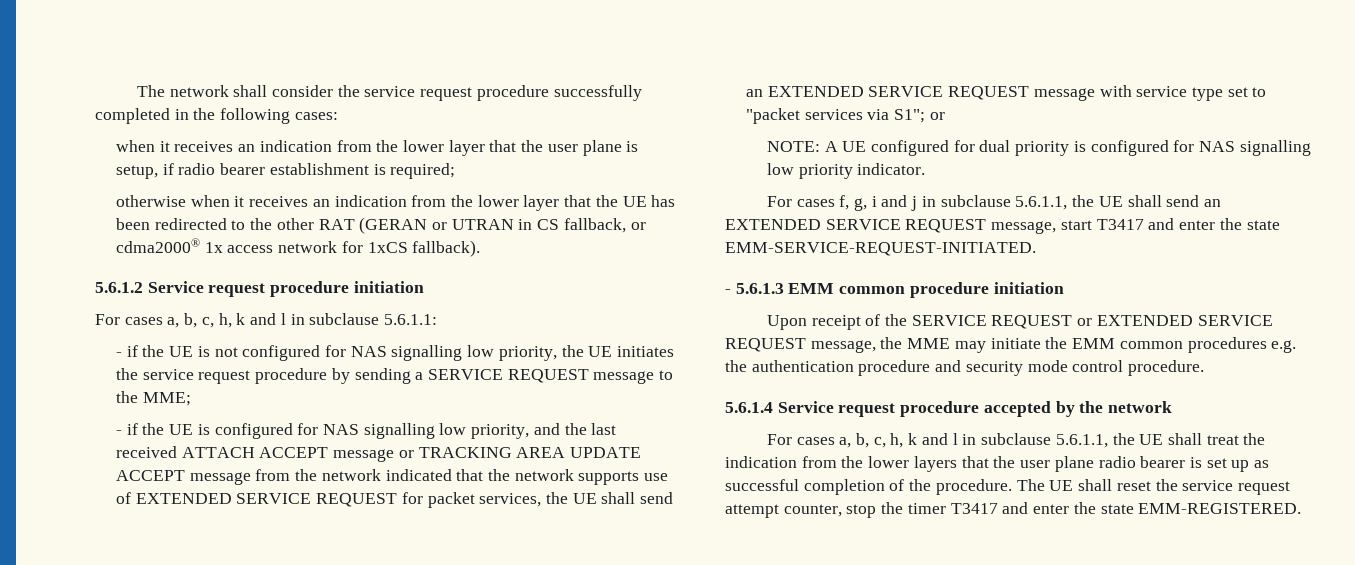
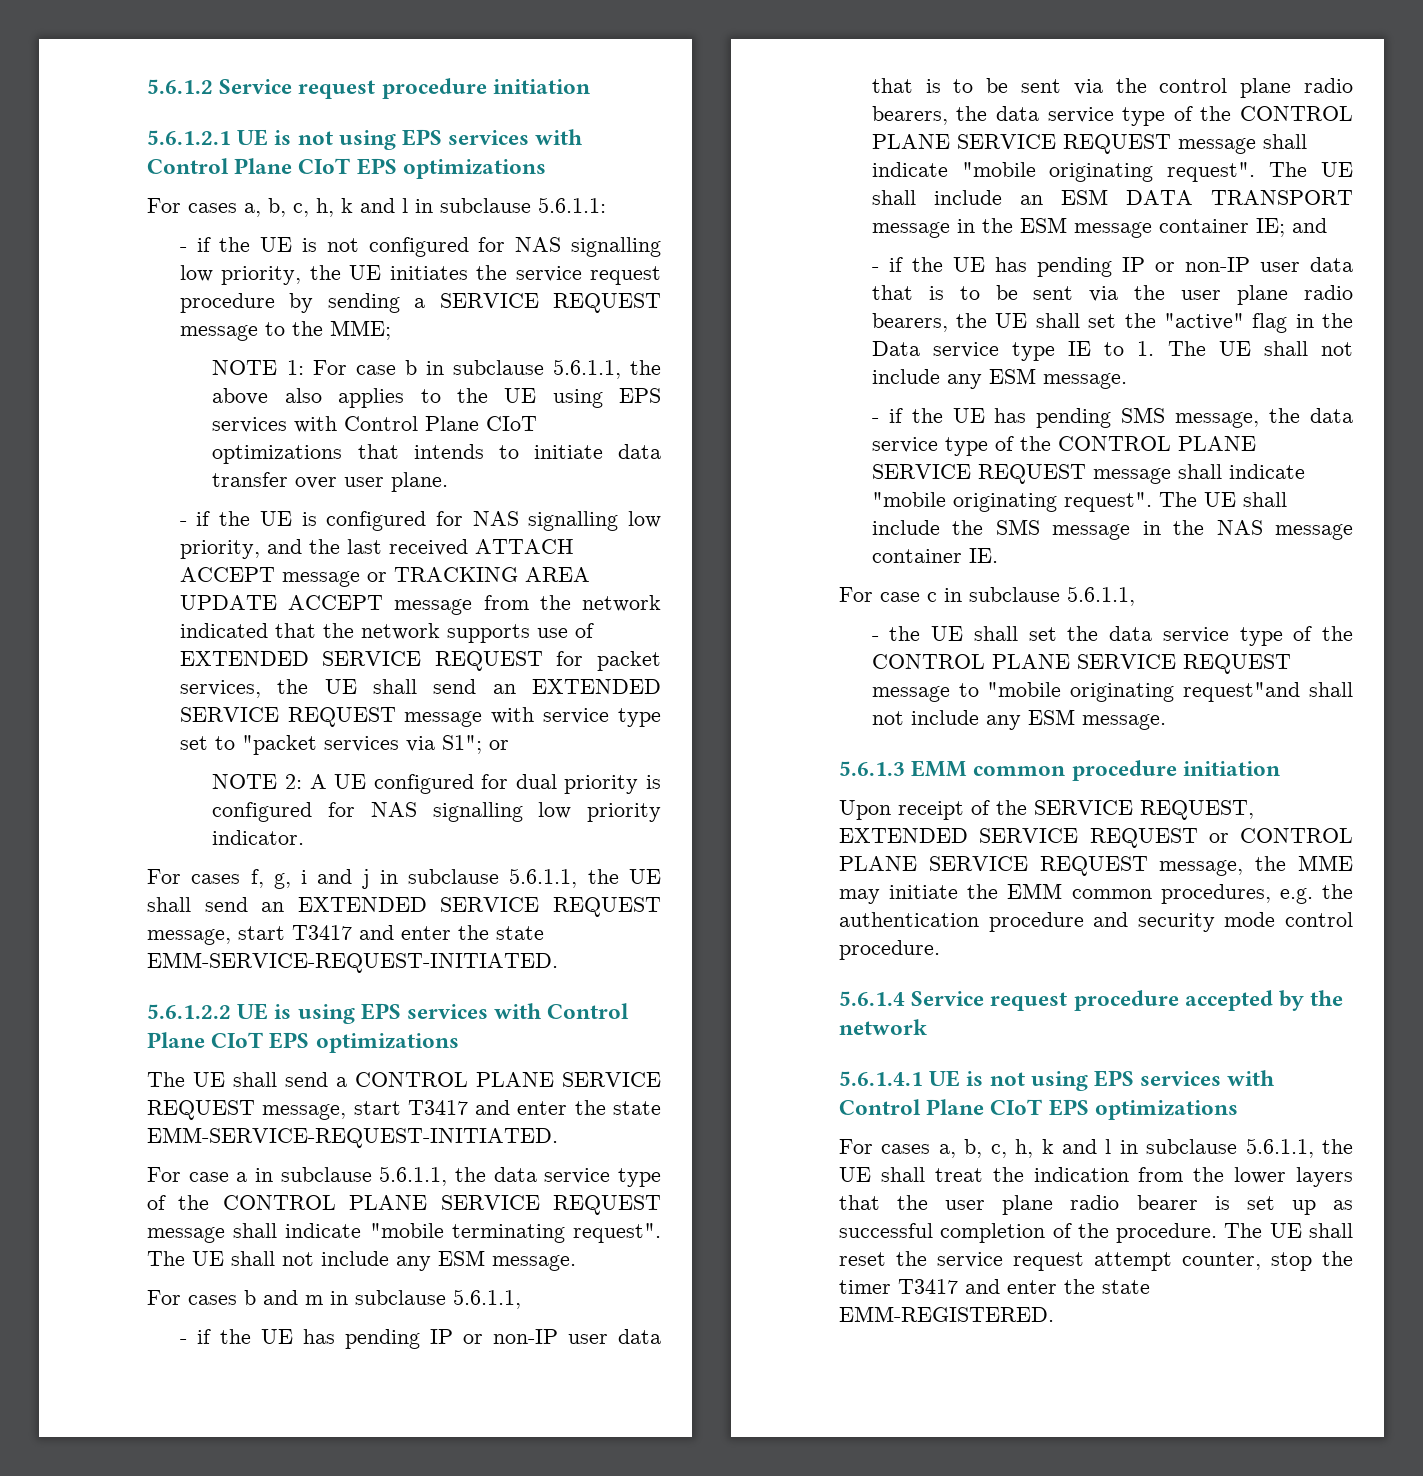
- The network shall consider the service request procedure successfully completed in the following cases:
- when it receives an indication from the lower layer that the user plane is setup, if radio bearer establishment is required;
- otherwise when it receives an indication from the lower layer that the UE has been redirected to the other RAT (GERAN or UTRAN in CS fallback, or cdma2000® 1x access network for 1xCS fallback).
+ 5.6.1.2.1 UE is not using EPS services with Control Plane CIoT EPS optimizations
+ NOTE 1: For case b in subclause 5.6.1.1, the above also applies to the UE using EPS services with Control Plane CIoT optimizations that intends to initiate data transfer over user plane.
- NOTE: A UE configured for dual priority is configured for NAS signalling low priority indicator.
+ NOTE 2: A UE configured for dual priority is configured for NAS signalling low priority indicator.
- - 5.6.1.3 EMM common procedure initiation
+ 5.6.1.2.2 UE is using EPS services with Control Plane CIoT EPS optimizations
+ The UE shall send a CONTROL PLANE SERVICE REQUEST message, start T3417 and enter the state EMM-SERVICE-REQUEST-INITIATED.
+ For case a in subclause 5.6.1.1, the data service type of the CONTROL PLANE SERVICE REQUEST message shall indicate "mobile terminating request". The UE shall not include any ESM message.
+ For cases b and m in subclause 5.6.1.1,
+ - if the UE has pending IP or non-IP user data that is to be sent via the control plane radio bearers, the data service type of the CONTROL PLANE SERVICE REQUEST message shall indicate "mobile originating request". The UE shall include an ESM DATA TRANSPORT message in the ESM message container IE; and
+ - if the UE has pending IP or non-IP user data that is to be sent via the user plane radio bearers, the UE shall set the "active" flag in the Data service type IE to 1. The UE shall not include any ESM message.
+ - if the UE has pending SMS message, the data service type of the CONTROL PLANE SERVICE REQUEST message shall indicate "mobile originating request". The UE shall include the SMS message in the NAS message container IE.
+ For case c in subclause 5.6.1.1,
+ - the UE shall set the data service type of the CONTROL PLANE SERVICE REQUEST message to "mobile originating request"and shall not include any ESM message.
+ 5.6.1.3 EMM common procedure initiation
- Upon receipt of the SERVICE REQUEST or EXTENDED SERVICE REQUEST message, the MME may initiate the EMM common procedures e.g. the authentication procedure and security mode control procedure.
+ Upon receipt of the SERVICE REQUEST, EXTENDED SERVICE REQUEST or CONTROL PLANE SERVICE REQUEST message, the MME may initiate the EMM common procedures, e.g. the authentication procedure and security mode control procedure.
+ 5.6.1.4.1 UE is not using EPS services with Control Plane CIoT EPS optimizations

